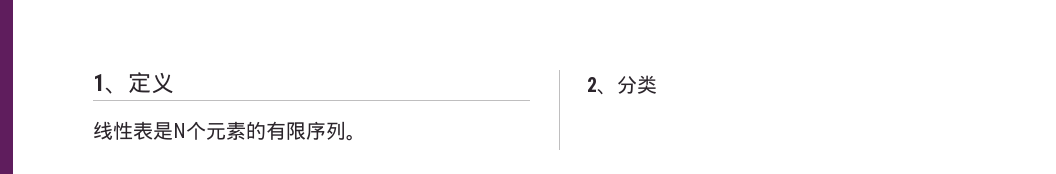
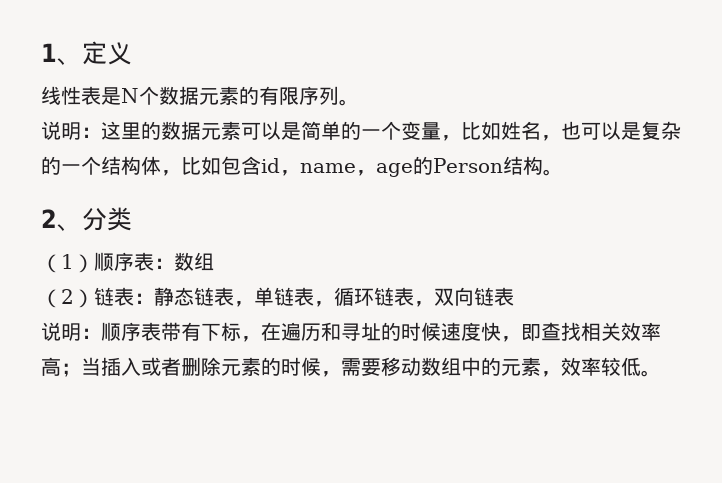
- 线性表是N个元素的有限序列。
+ 线性表是N个数据元素的有限序列。
+ 说明：这里的数据元素可以是简单的一个变量，比如姓名，也可以是复杂的一个结构体，比如包含id，name，age的Person结构。
  2、分类
+ （1）顺序表：数组
+ （2）链表：静态链表，单链表，循环链表，双向链表
+ 说明：顺序表带有下标，在遍历和寻址的时候速度快，即查找相关效率高；当插入或者删除元素的时候，需要移动数组中的元素，效率较低。

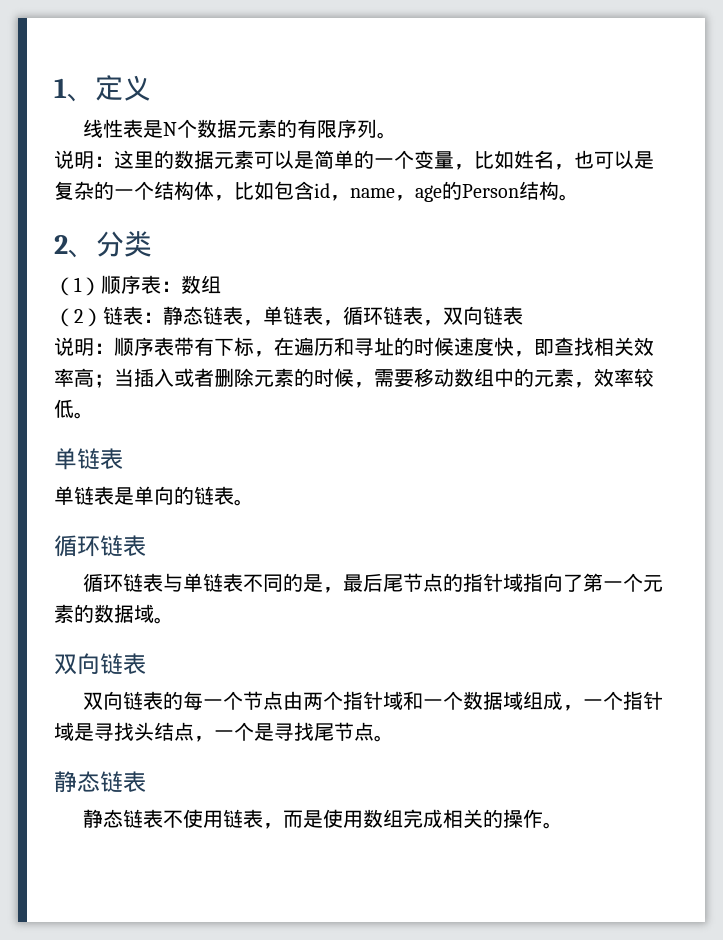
  说明：顺序表带有下标，在遍历和寻址的时候速度快，即查找相关效率高；当插入或者删除元素的时候，需要移动数组中的元素，效率较低。
+ 单链表
+ 单链表是单向的链表。
+ 循环链表
+ 循环链表与单链表不同的是，最后尾节点的指针域指向了第一个元素的数据域。
+ 双向链表
+ 双向链表的每一个节点由两个指针域和一个数据域组成，一个指针域是寻找头结点，一个是寻找尾节点。
+ 静态链表
+ 静态链表不使用链表，而是使用数组完成相关的操作。

